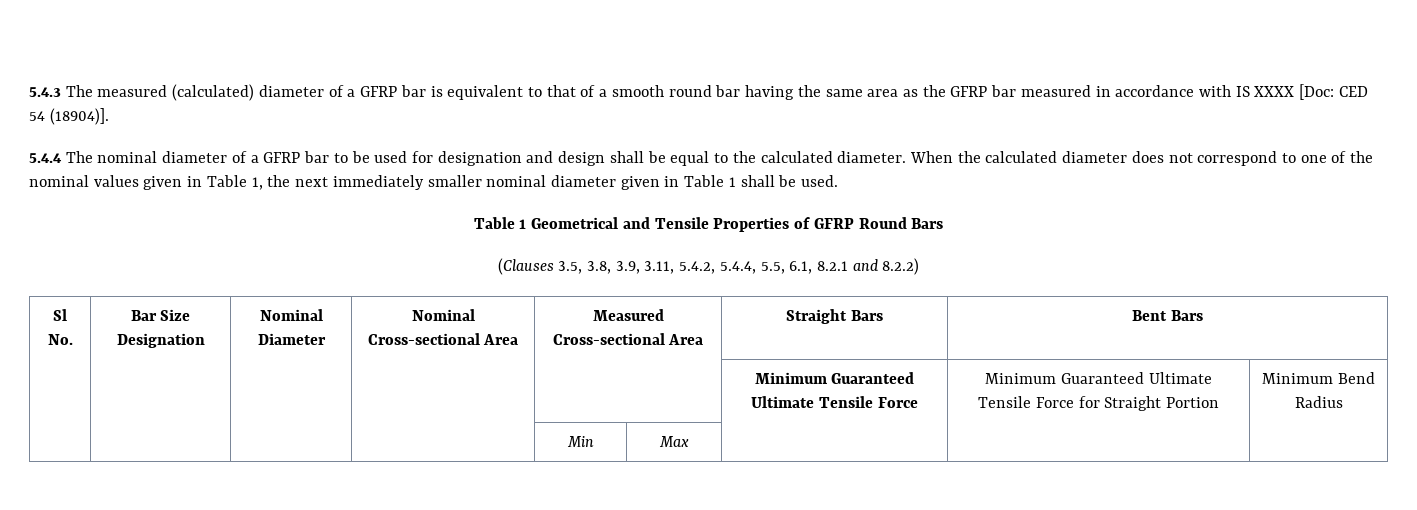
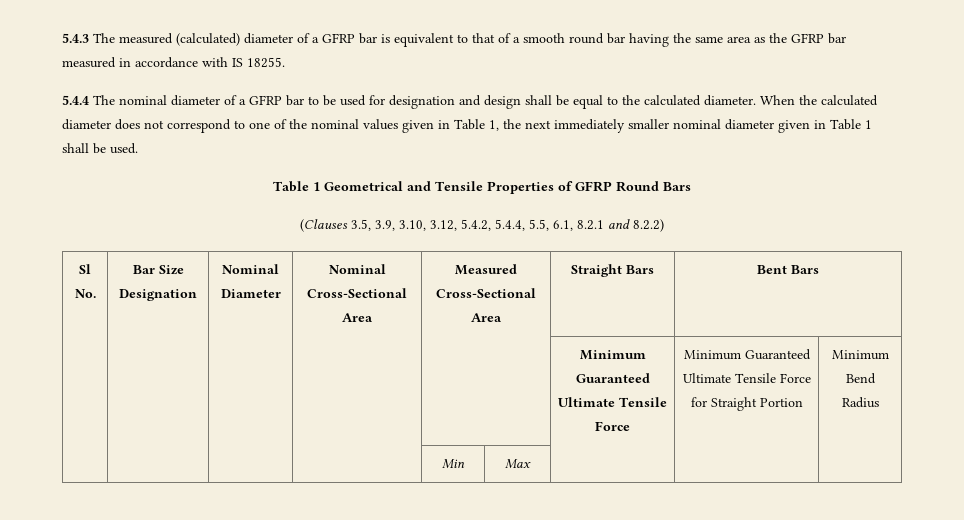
- 5.4.3 The measured (calculated) diameter of a GFRP bar is equivalent to that of a smooth round bar having the same area as the GFRP bar measured in accordance with IS XXXX [Doc: CED 54 (18904)].
+ 5.4.3 The measured (calculated) diameter of a GFRP bar is equivalent to that of a smooth round bar having the same area as the GFRP bar measured in accordance with IS 18255.
- (Clauses 3.5, 3.8, 3.9, 3.11, 5.4.2, 5.4.4, 5.5, 6.1, 8.2.1 and 8.2.2)
+ (Clauses 3.5, 3.9, 3.10, 3.12, 5.4.2, 5.4.4, 5.5, 6.1, 8.2.1 and 8.2.2)
- Sl No. | Bar Size Designation | Nominal Diameter | Nominal Cross-sectional Area | Measured Cross-sectional Area | Straight Bars | Bent Bars
+ Sl No. | Bar Size Designation | Nominal Diameter | Nominal Cross-Sectional Area | Measured Cross-Sectional Area | Straight Bars | Bent Bars

